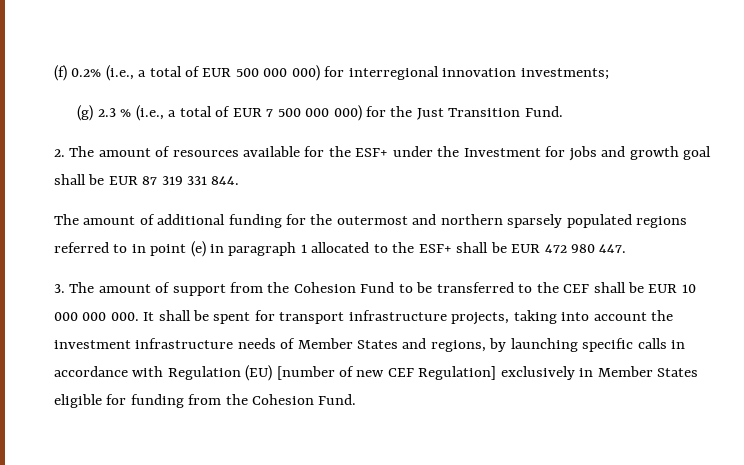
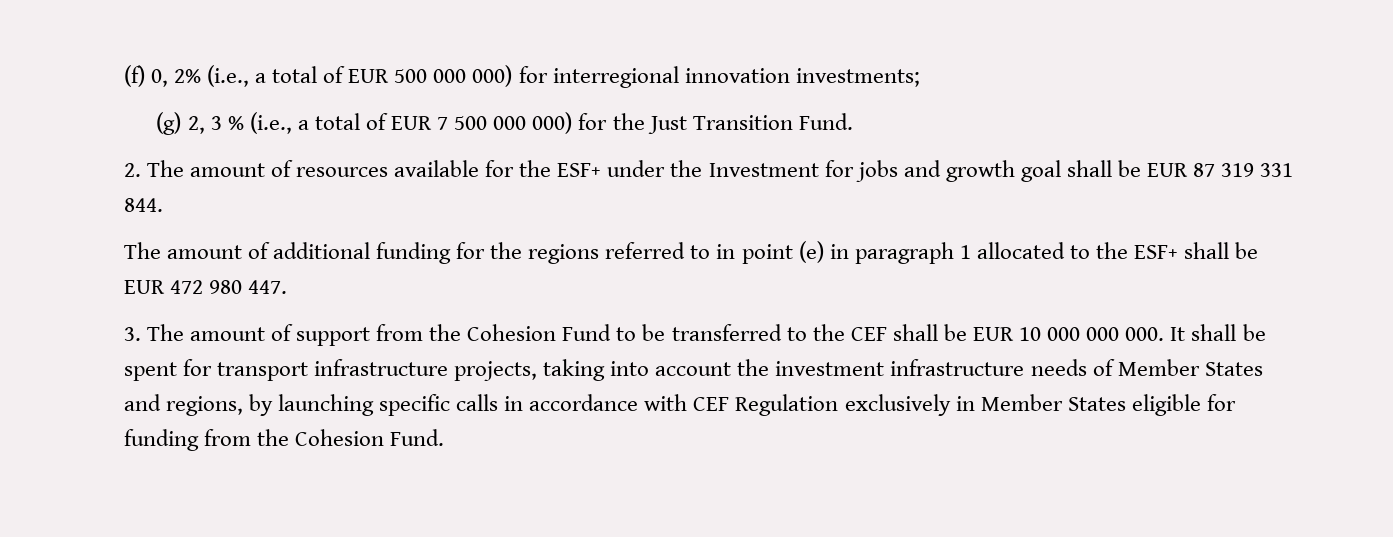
- (f) 0.2% (i.e., a total of EUR 500 000 000) for interregional innovation investments;
+ (f) 0, 2% (i.e., a total of EUR 500 000 000) for interregional innovation investments;
- (g) 2.3 % (i.e., a total of EUR 7 500 000 000) for the Just Transition Fund.
+ (g) 2, 3 % (i.e., a total of EUR 7 500 000 000) for the Just Transition Fund.
- The amount of additional funding for the outermost and northern sparsely populated regions referred to in point (e) in paragraph 1 allocated to the ESF+ shall be EUR 472 980 447.
+ The amount of additional funding for the regions referred to in point (e) in paragraph 1 allocated to the ESF+ shall be EUR 472 980 447.
- 3. The amount of support from the Cohesion Fund to be transferred to the CEF shall be EUR 10 000 000 000. It shall be spent for transport infrastructure projects, taking into account the investment infrastructure needs of Member States and regions, by launching specific calls in accordance with Regulation (EU) [number of new CEF Regulation] exclusively in Member States eligible for funding from the Cohesion Fund.
+ 3. The amount of support from the Cohesion Fund to be transferred to the CEF shall be EUR 10 000 000 000. It shall be spent for transport infrastructure projects, taking into account the investment infrastructure needs of Member States and regions, by launching specific calls in accordance with CEF Regulation exclusively in Member States eligible for funding from the Cohesion Fund.

